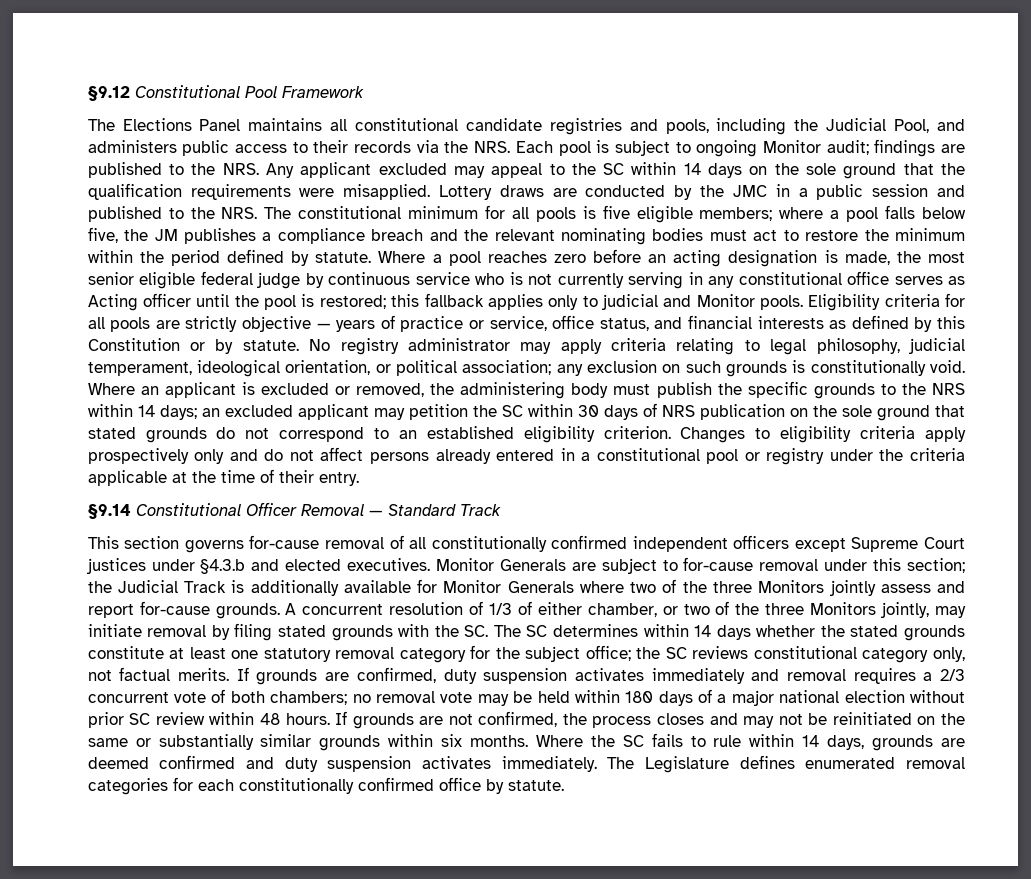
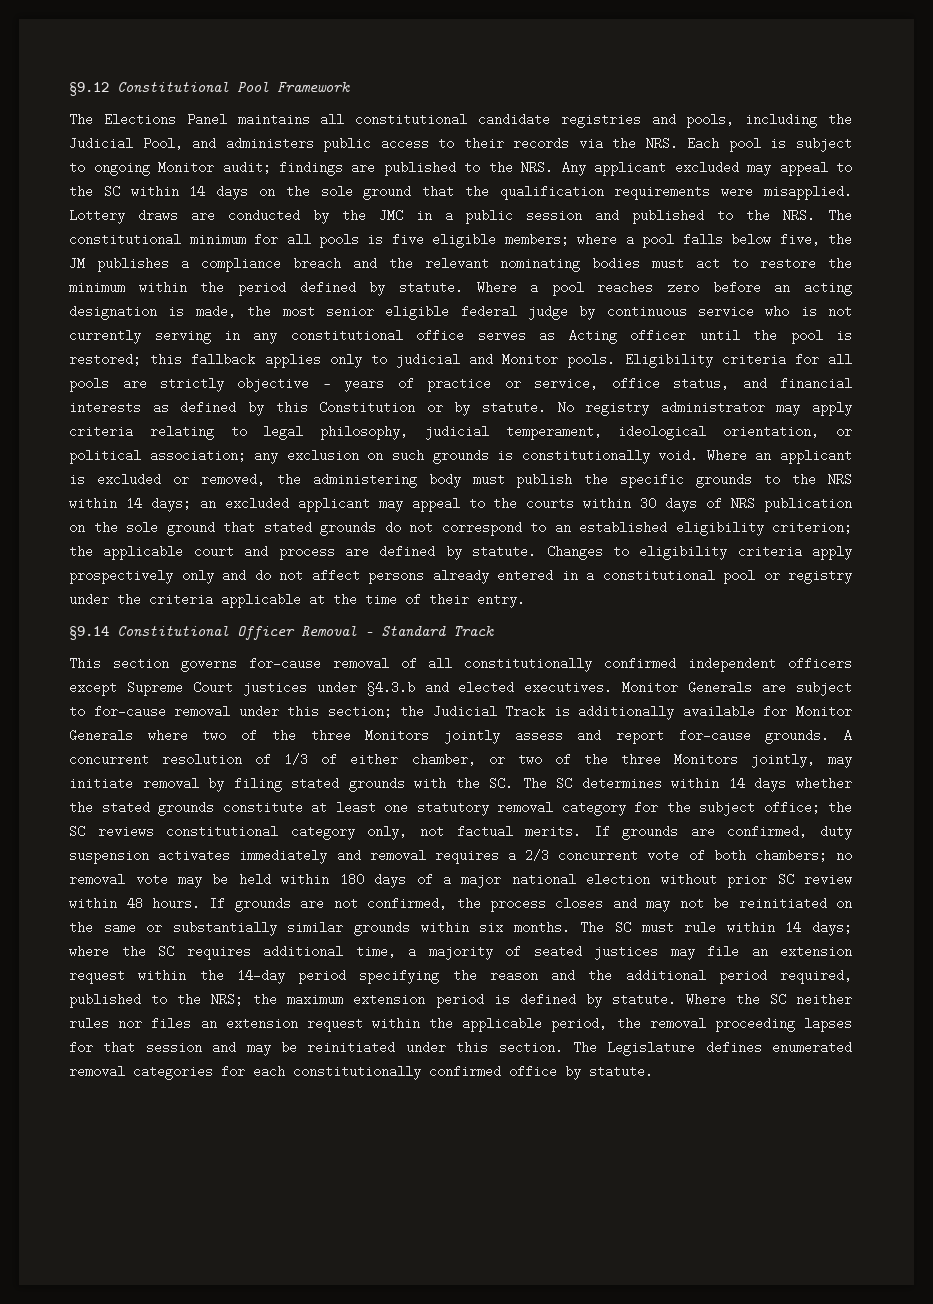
- Where an applicant is excluded or removed, the administering body must publish the specific grounds to the NRS within 14 days; an excluded applicant may petition the SC within 30 days of NRS publication on the sole ground that stated grounds do not correspond to an established eligibility criterion.
+ Where an applicant is excluded or removed, the administering body must publish the specific grounds to the NRS within 14 days; an excluded applicant may appeal to the courts within 30 days of NRS publication on the sole ground that stated grounds do not correspond to an established eligibility criterion; the applicable court and process are defined by statute.
- Where the SC fails to rule within 14 days, grounds are deemed confirmed and duty suspension activates immediately.
+ The SC must rule within 14 days; where the SC requires additional time, a majority of seated justices may file an extension request within the 14-day period specifying the reason and the additional period required, published to the NRS; the maximum extension period is defined by statute. Where the SC neither rules nor files an extension request within the applicable period, the removal proceeding lapses for that session and may be reinitiated under this section.

